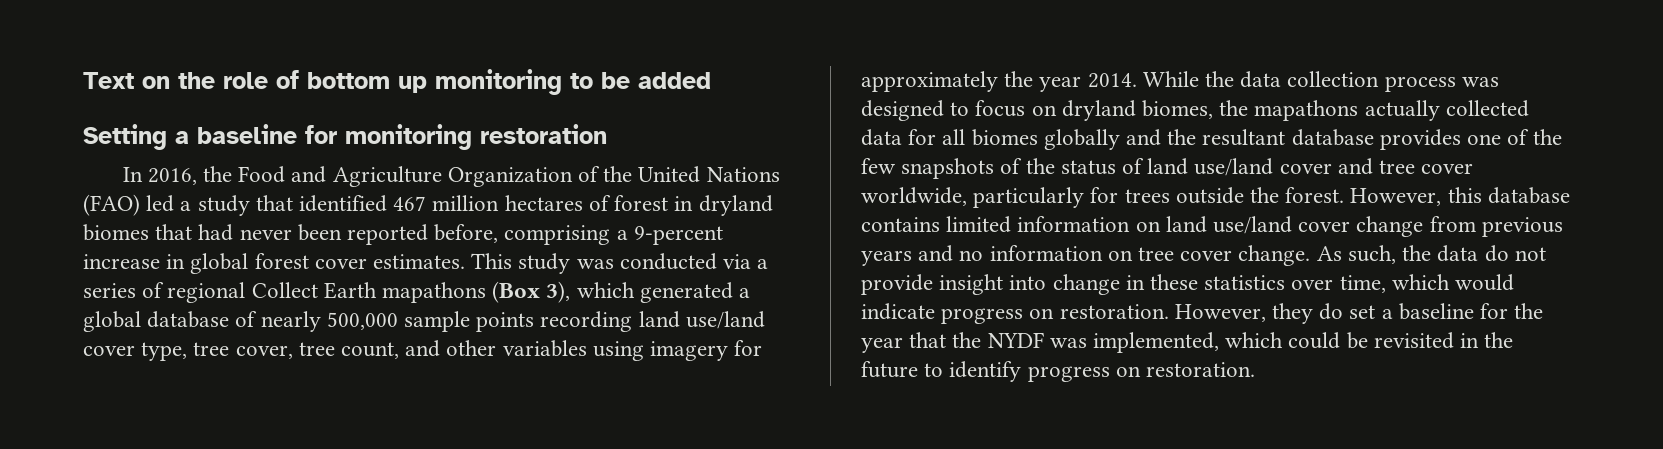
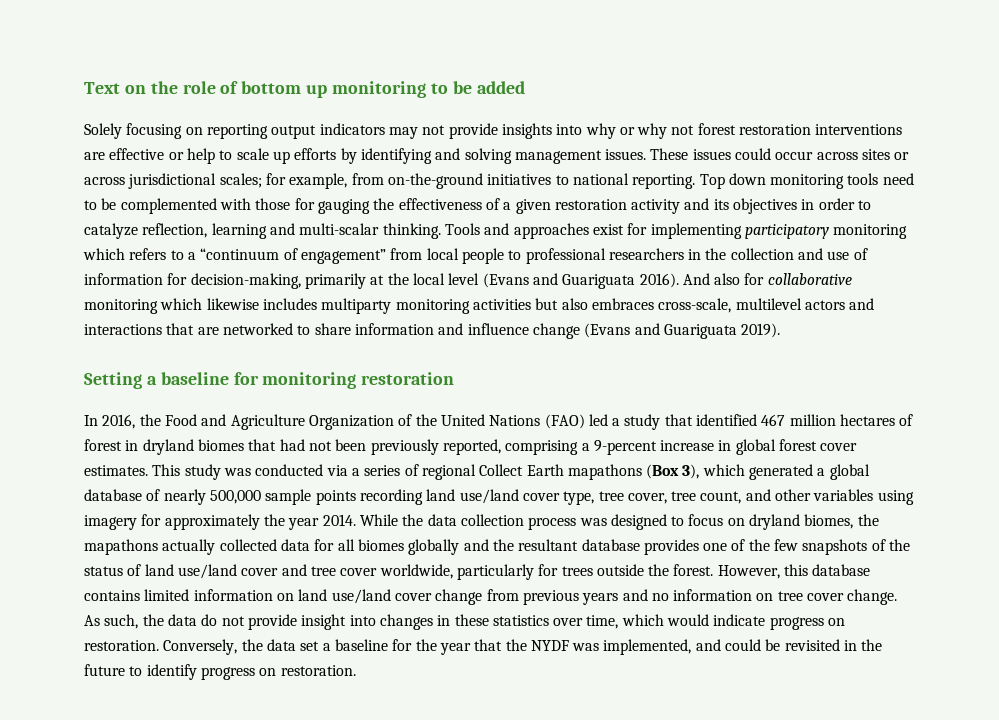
+ Solely focusing on reporting output indicators may not provide insights into why or why not forest restoration interventions are effective or help to scale up efforts by identifying and solving management issues. These issues could occur across sites or across jurisdictional scales; for example, from on-the-ground initiatives to national reporting. Top down monitoring tools need to be complemented with those for gauging the effectiveness of a given restoration activity and its objectives in order to catalyze reflection, learning and multi-scalar thinking. Tools and approaches exist for implementing participatory monitoring which refers to a “continuum of engagement” from local people to professional researchers in the collection and use of information for decision-making, primarily at the local level (Evans and Guariguata 2016). And also for collaborative monitoring which likewise includes multiparty monitoring activities but also embraces cross-scale, multilevel actors and interactions that are networked to share information and influence change (Evans and Guariguata 2019).
- In 2016, the Food and Agriculture Organization of the United Nations (FAO) led a study that identified 467 million hectares of forest in dryland biomes that had never been reported before, comprising a 9-percent increase in global forest cover estimates.
+ In 2016, the Food and Agriculture Organization of the United Nations (FAO) led a study that identified 467 million hectares of forest in dryland biomes that had not been previously reported, comprising a 9-percent increase in global forest cover estimates.
- As such, the data do not provide insight into change in these statistics over time, which would indicate progress on restoration.
+ As such, the data do not provide insight into changes in these statistics over time, which would indicate progress on restoration.
- However, they do set a baseline for the year that the NYDF was implemented, which could be revisited in the future to identify progress on restoration.
+ Conversely, the data set a baseline for the year that the NYDF was implemented, and could be revisited in the future to identify progress on restoration.

